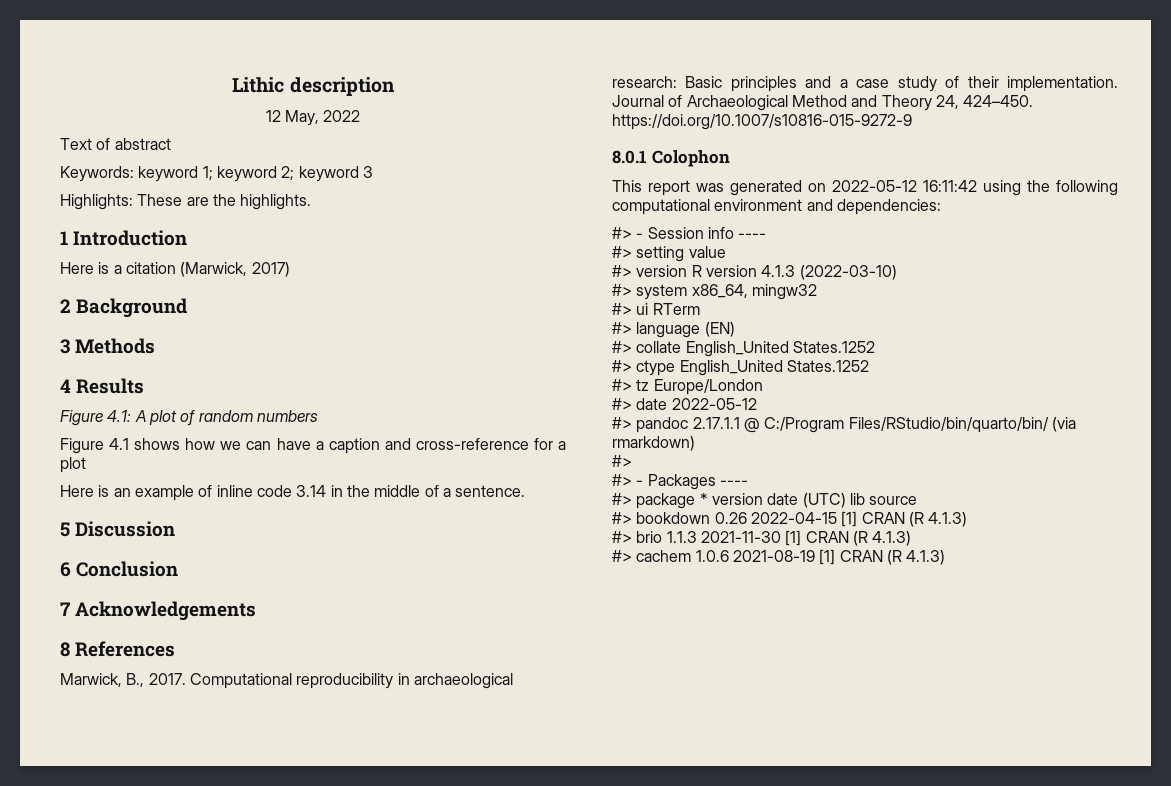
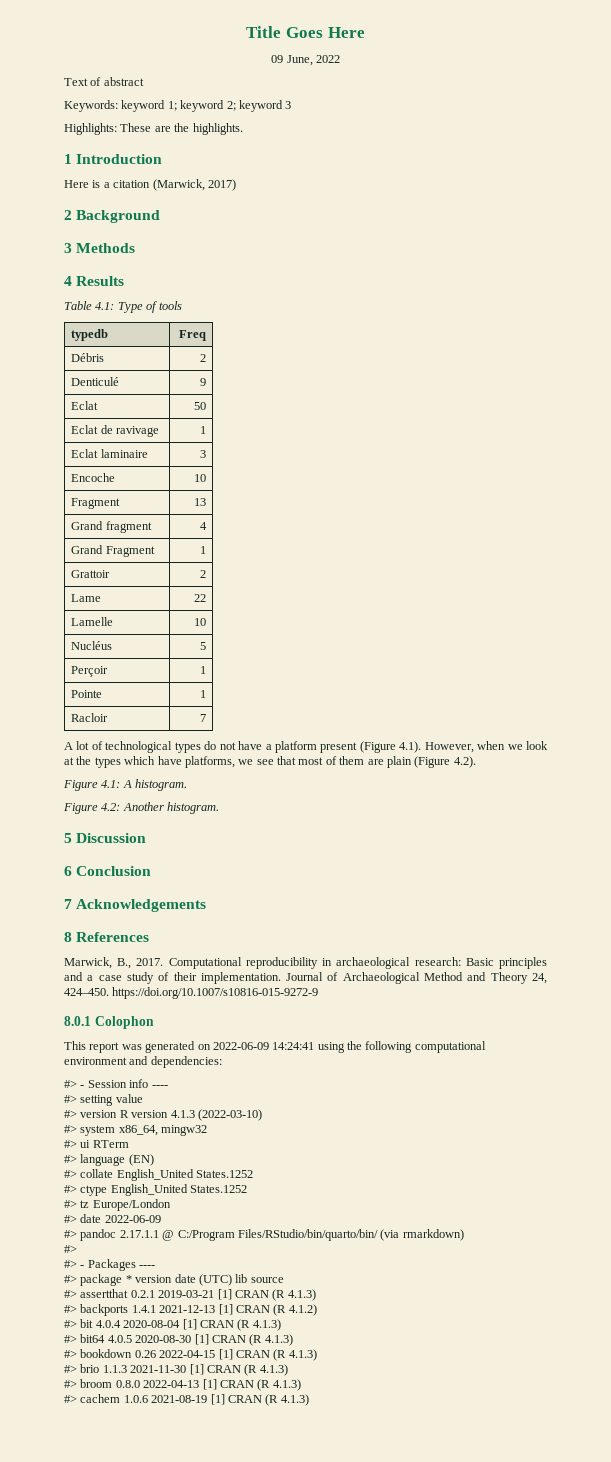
- Lithic description
- 12 May, 2022
+ Title Goes Here
+ 09 June, 2022
- Figure 4.1: A plot of random numbers
- Figure 4.1 shows how we can have a caption and cross-reference for a plot
- Here is an example of inline code 3.14 in the middle of a sentence.
+ Table 4.1: Type of tools
+ typedb | Freq
+ Débris | 2
+ Denticulé | 9
+ Eclat | 50
+ Eclat de ravivage | 1
+ Eclat laminaire | 3
+ Encoche | 10
+ Fragment | 13
+ Grand fragment | 4
+ Grand Fragment | 1
+ Grattoir | 2
+ Lame | 22
+ Lamelle | 10
+ Nucléus | 5
+ Perçoir | 1
+ Pointe | 1
+ Racloir | 7
+ A lot of technological types do not have a platform present (Figure 4.1). However, when we look at the types which have platforms, we see that most of them are plain (Figure 4.2).
+ Figure 4.1: A histogram.
+ Figure 4.2: Another histogram.
- This report was generated on 2022-05-12 16:11:42 using the following computational environment and dependencies:
+ This report was generated on 2022-06-09 14:24:41 using the following computational environment and dependencies:
- #> date 2022-05-12
+ #> date 2022-06-09
+ #> assertthat 0.2.1 2019-03-21 [1] CRAN (R 4.1.3)
+ #> backports 1.4.1 2021-12-13 [1] CRAN (R 4.1.2)
+ #> bit 4.0.4 2020-08-04 [1] CRAN (R 4.1.3)
+ #> bit64 4.0.5 2020-08-30 [1] CRAN (R 4.1.3)
+ #> broom 0.8.0 2022-04-13 [1] CRAN (R 4.1.3)

